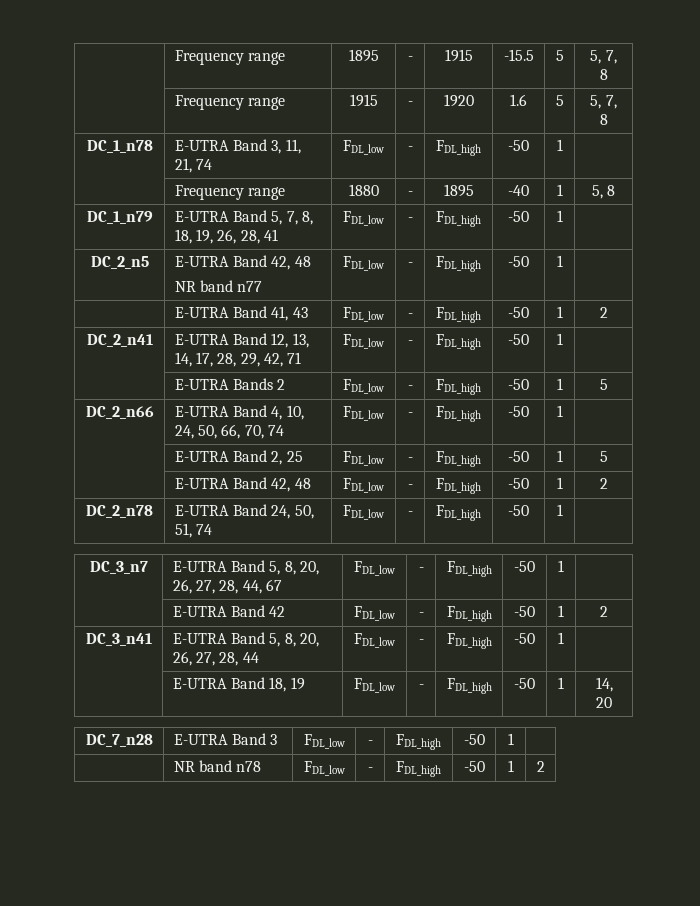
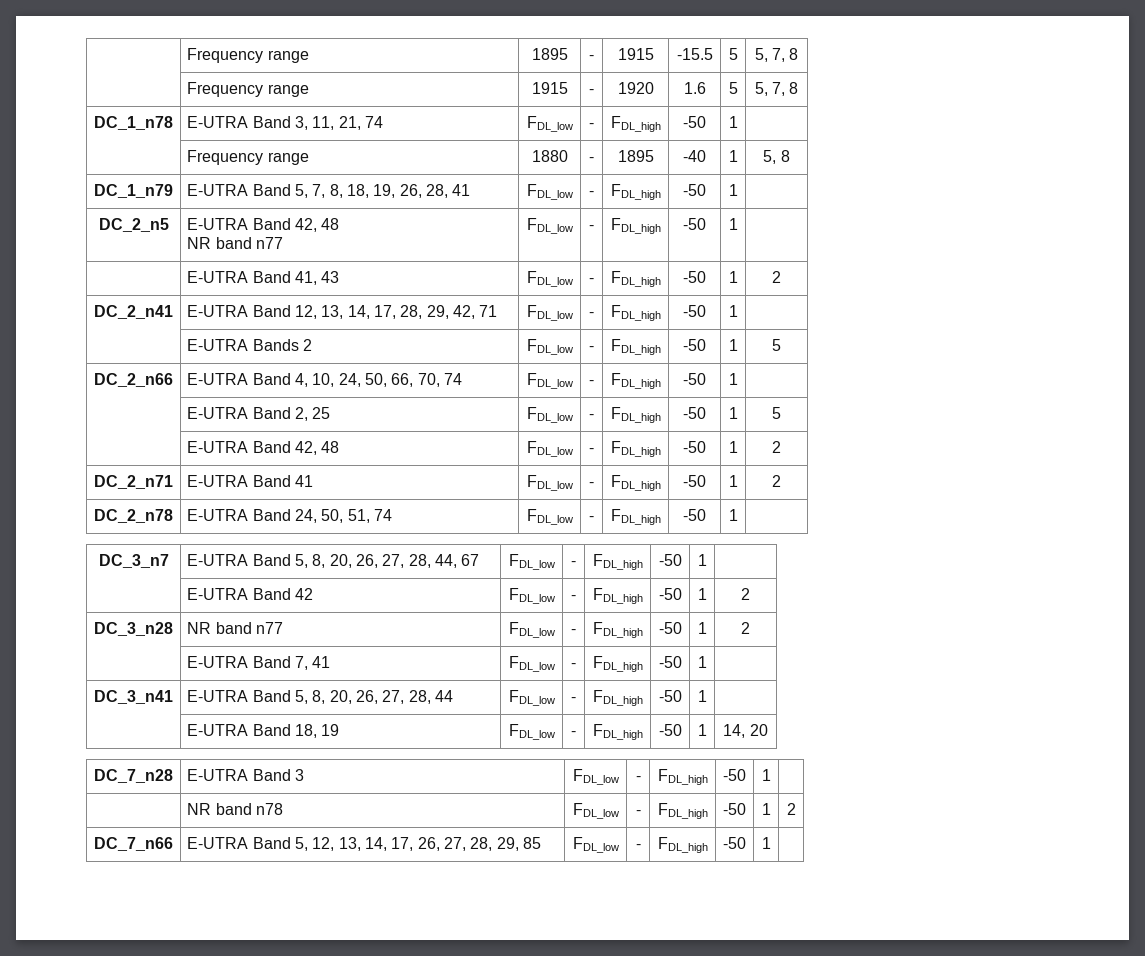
+ DC_2_n71 | E-UTRA Band 41 | FDL_low | - | FDL_high | -50 | 1 | 2
+ DC_3_n28 | NR band n77 | FDL_low | - | FDL_high | -50 | 1 | 2
+ | E-UTRA Band 7, 41 | FDL_low | - | FDL_high | -50 | 1 |
+ DC_7_n66 | E-UTRA Band 5, 12, 13, 14, 17, 26, 27, 28, 29, 85 | FDL_low | - | FDL_high | -50 | 1 |

